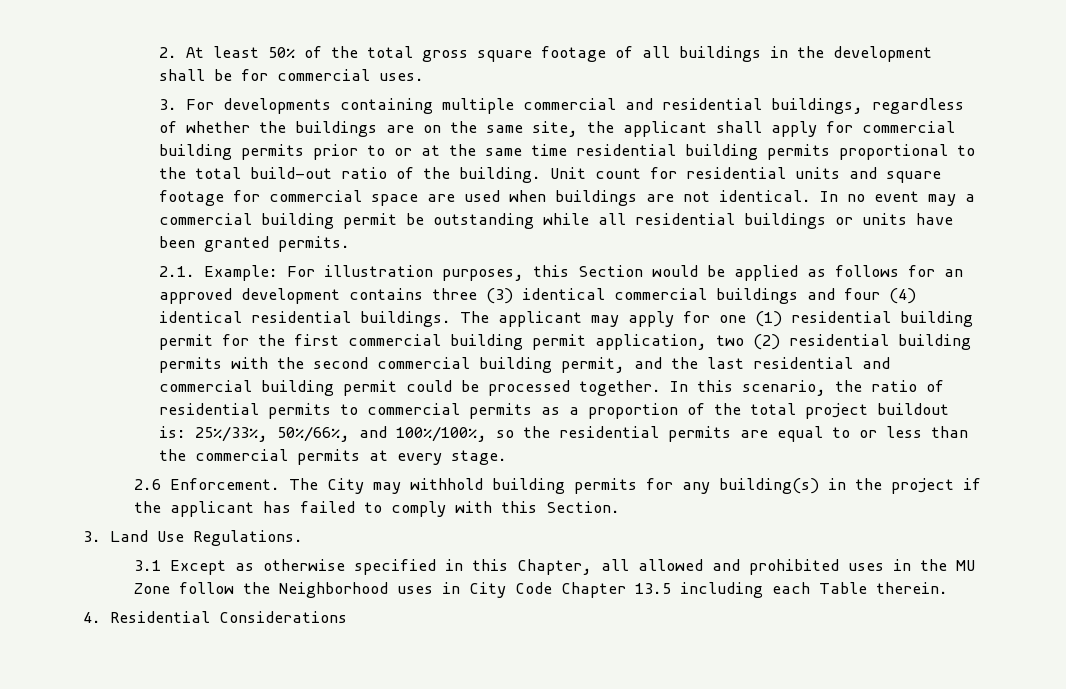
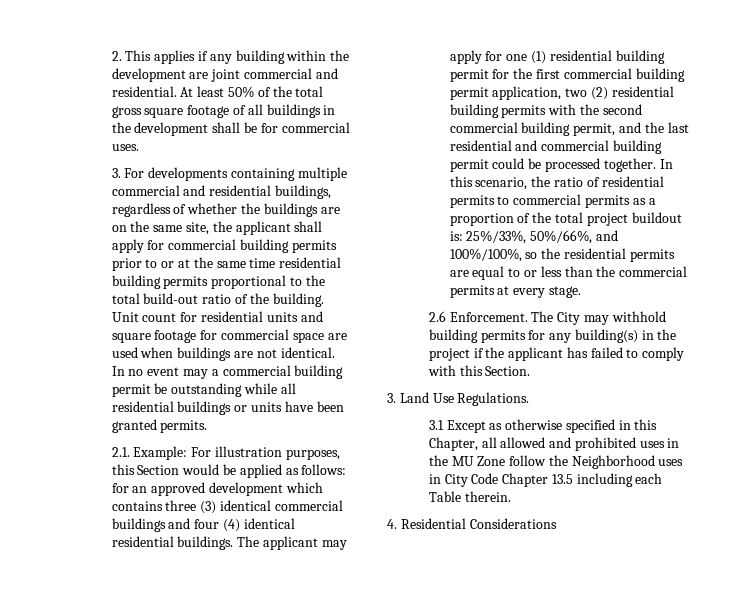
- 2. At least 50% of the total gross square footage of all buildings in the development shall be for commercial uses.
+ 2. This applies if any building within the development are joint commercial and residential. At least 50% of the total gross square footage of all buildings in the development shall be for commercial uses.
- 2.1. Example: For illustration purposes, this Section would be applied as follows for an approved development contains three (3) identical commercial buildings and four (4) identical residential buildings.
+ 2.1. Example: For illustration purposes, this Section would be applied as follows: for an approved development which contains three (3) identical commercial buildings and four (4) identical residential buildings.

